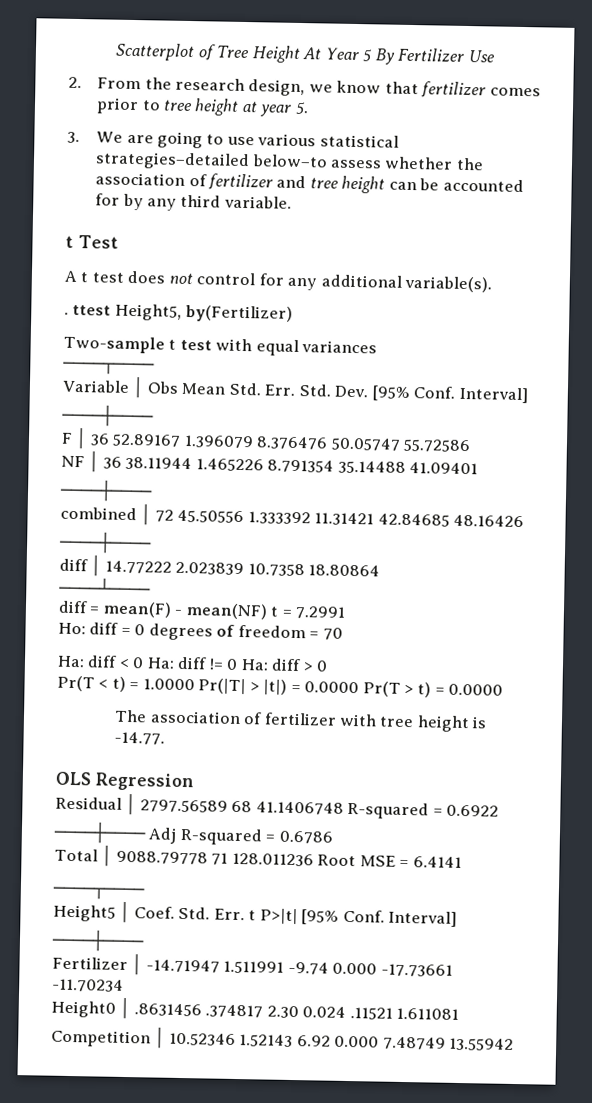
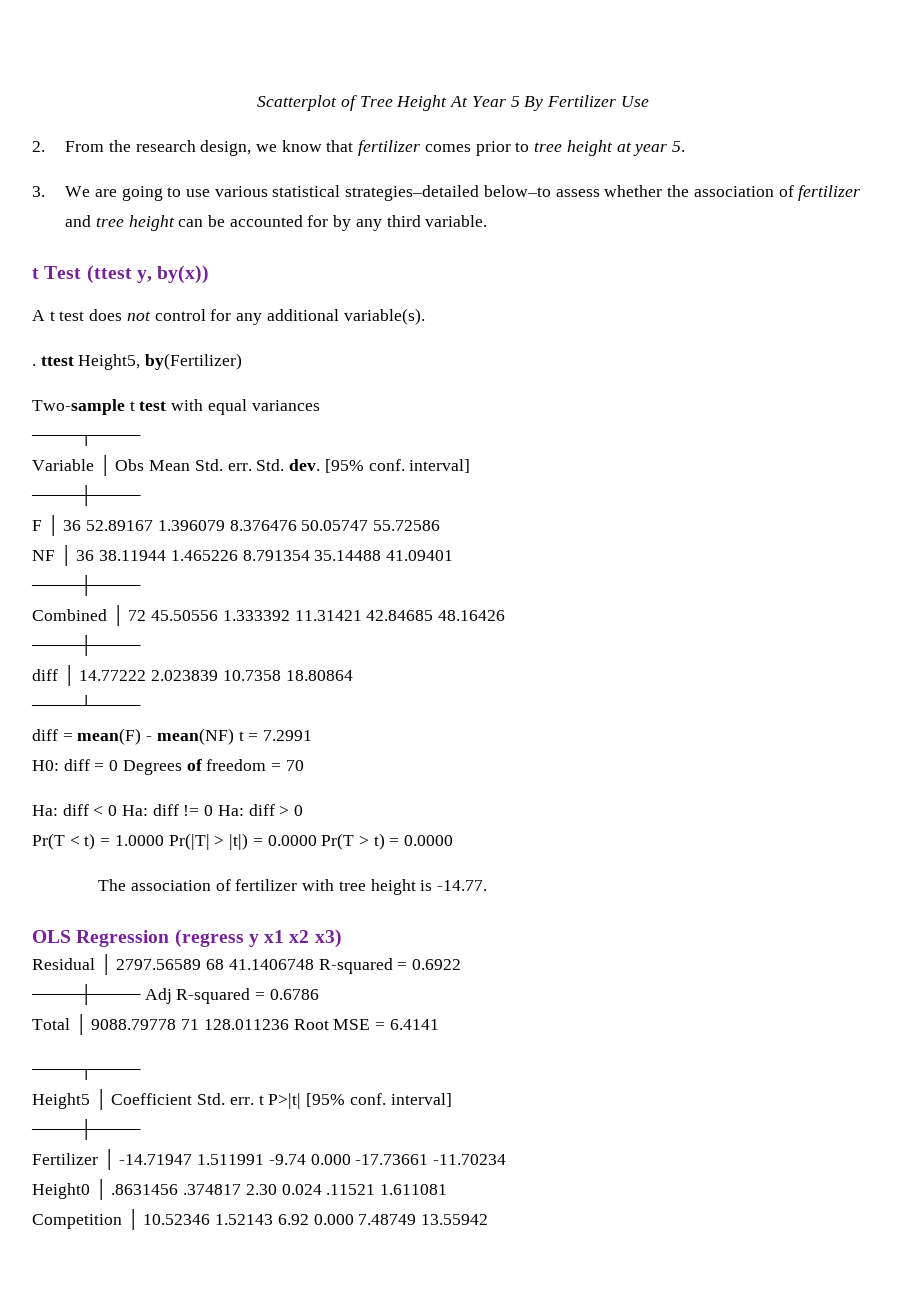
- t Test
+ t Test (ttest y, by(x))
- Variable │ Obs Mean Std. Err. Std. Dev. [95% Conf. Interval]
+ Variable │ Obs Mean Std. err. Std. dev. [95% conf. interval]
- combined │ 72 45.50556 1.333392 11.31421 42.84685 48.16426
+ Combined │ 72 45.50556 1.333392 11.31421 42.84685 48.16426
- Ho: diff = 0 degrees of freedom = 70
+ H0: diff = 0 Degrees of freedom = 70
- OLS Regression
+ OLS Regression (regress y x1 x2 x3)
- Height5 │ Coef. Std. Err. t P>|t| [95% Conf. Interval]
+ Height5 │ Coefficient Std. err. t P>|t| [95% conf. interval]

